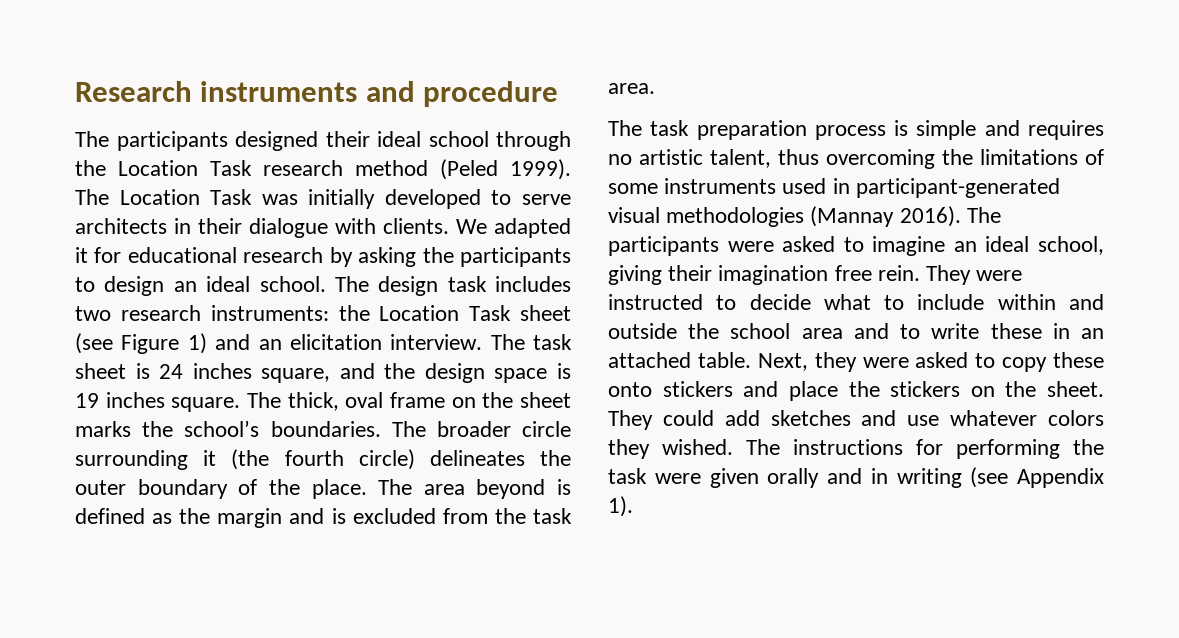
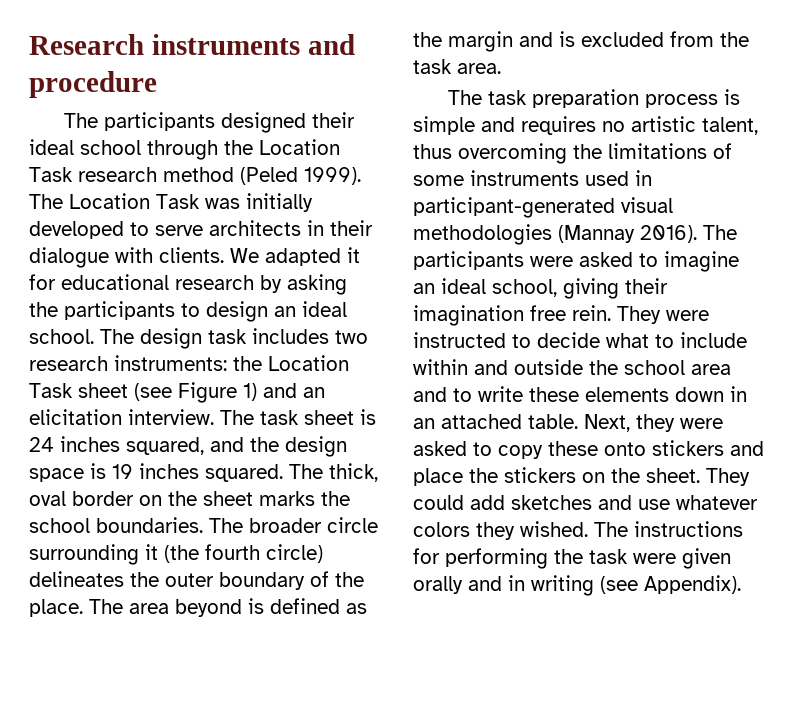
- The task sheet is 24 inches square, and the design space is 19 inches square.
+ The task sheet is 24 inches squared, and the design space is 19 inches squared.
- The thick, oval frame on the sheet marks the school’s boundaries.
+ The thick, oval border on the sheet marks the school boundaries.
- They were instructed to decide what to include within and outside the school area and to write these in an attached table.
+ They were instructed to decide what to include within and outside the school area and to write these elements down in an attached table.
- The instructions for performing the task were given orally and in writing (see Appendix 1).
+ The instructions for performing the task were given orally and in writing (see Appendix).

